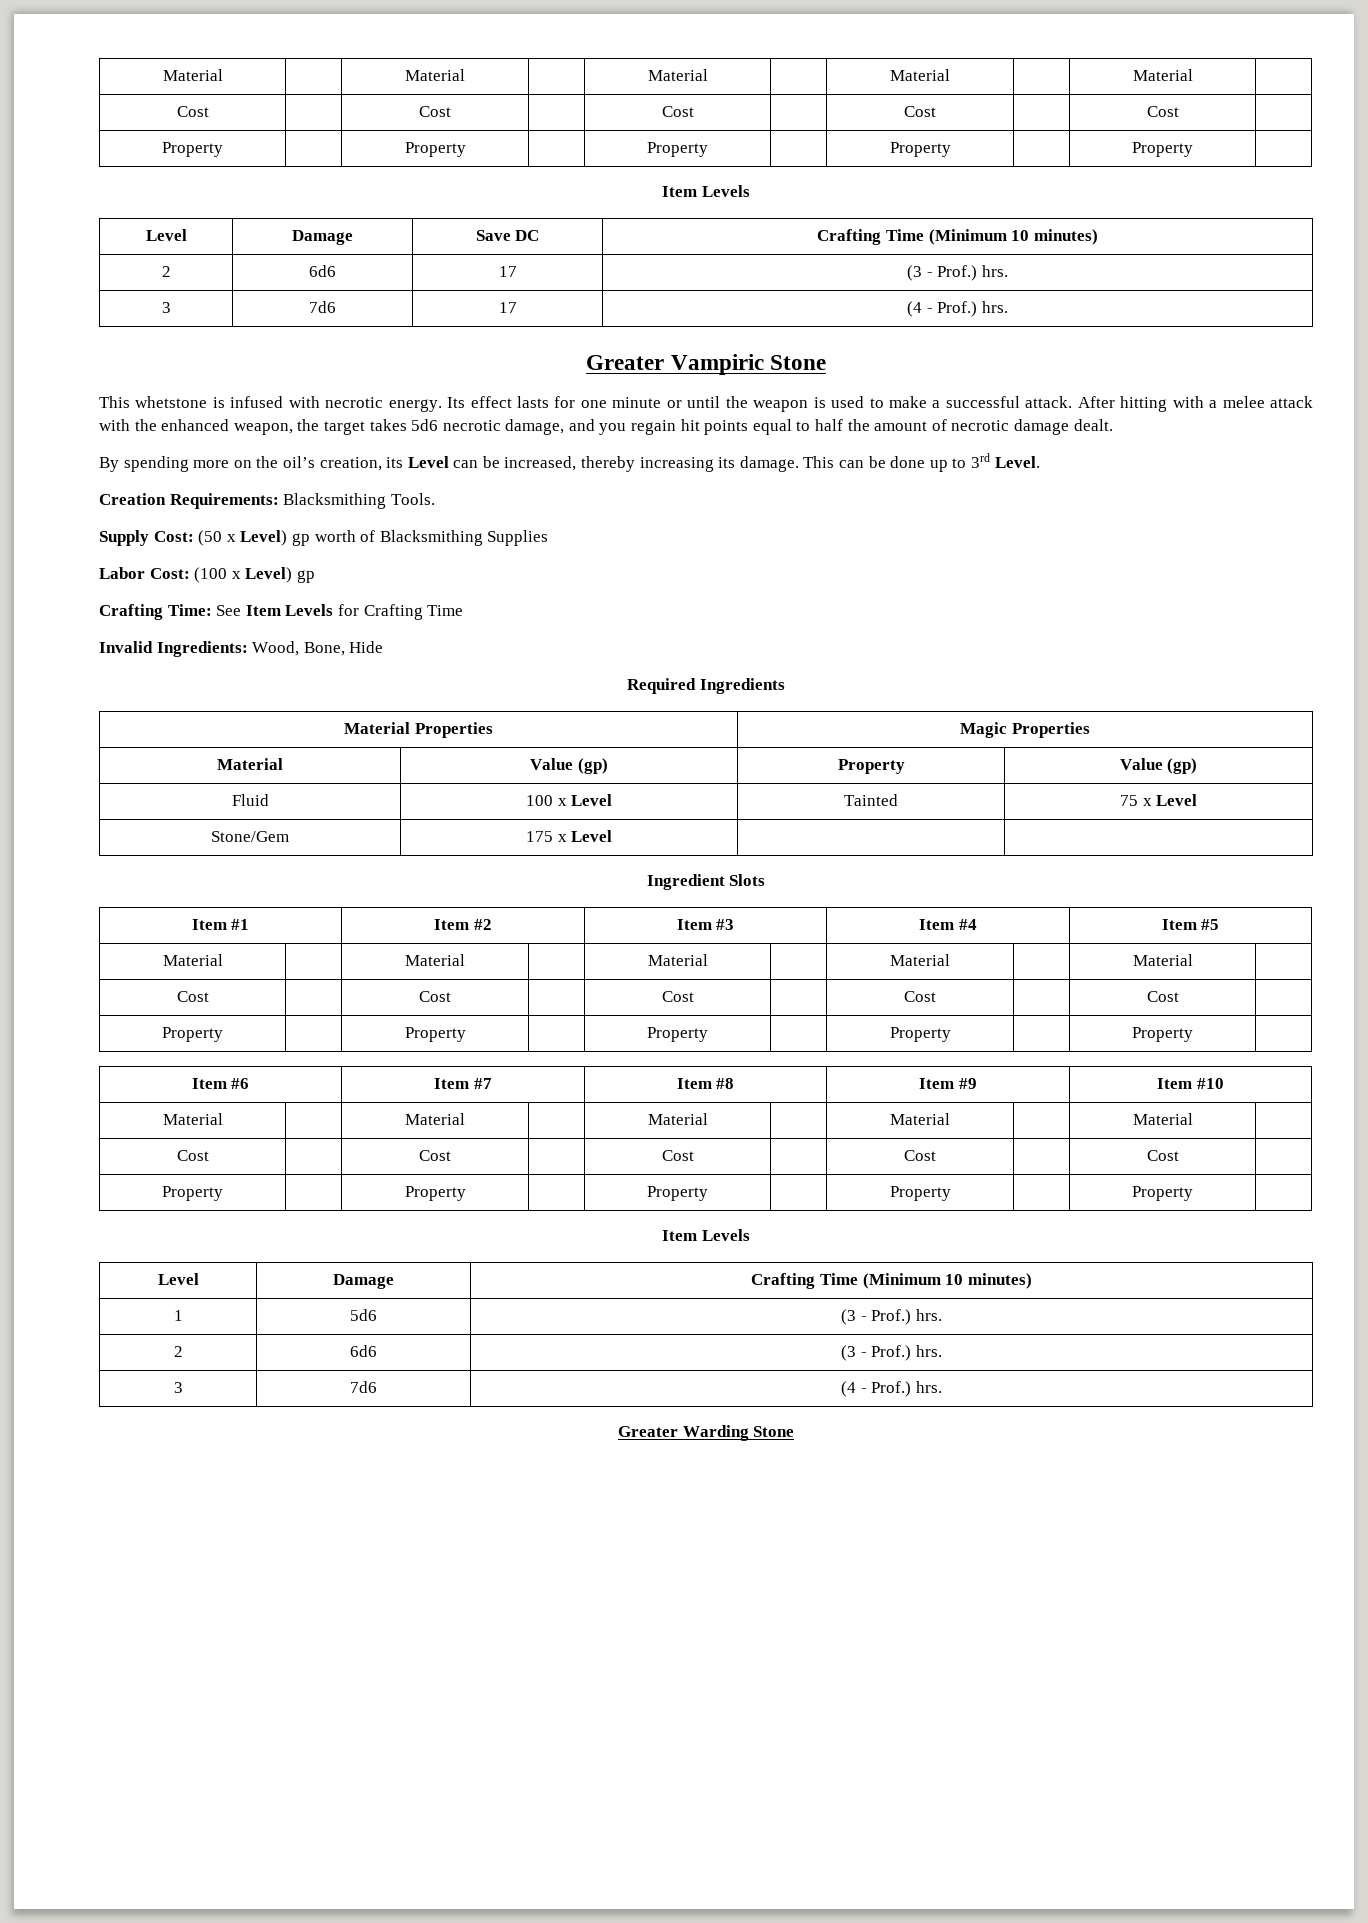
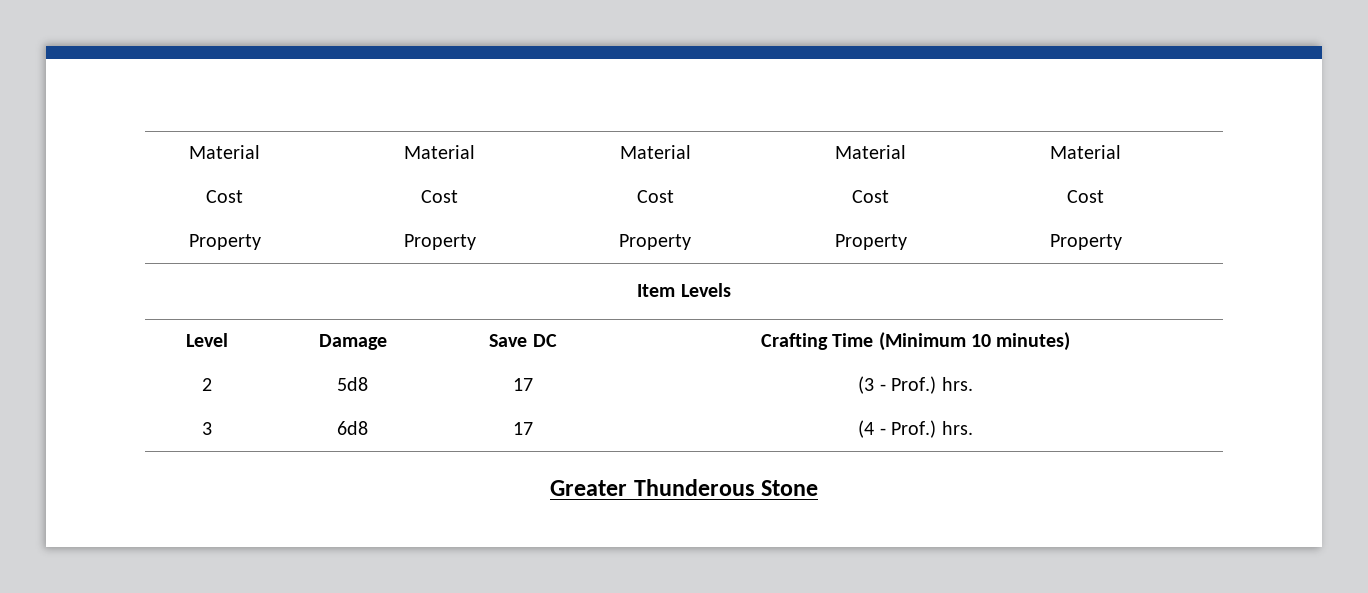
- 2 | 6d6 | 17 | (3 - Prof.) hrs.
+ 2 | 5d8 | 17 | (3 - Prof.) hrs.
- 3 | 7d6 | 17 | (4 - Prof.) hrs.
+ 3 | 6d8 | 17 | (4 - Prof.) hrs.
- Greater Vampiric Stone
- This whetstone is infused with necrotic energy. Its effect lasts for one minute or until the weapon is used to make a successful attack. After hitting with a melee attack with the enhanced weapon, the target takes 5d6 necrotic damage, and you regain hit points equal to half the amount of necrotic damage dealt.
- By spending more on the oil’s creation, its Level can be increased, thereby increasing its damage. This can be done up to 3rd Level.
- Creation Requirements: Blacksmithing Tools.
- Supply Cost: (50 x Level) gp worth of Blacksmithing Supplies
- Labor Cost: (100 x Level) gp
- Crafting Time: See Item Levels for Crafting Time
- Invalid Ingredients: Wood, Bone, Hide
- Required Ingredients
- Material Properties | Magic Properties
- Material | Value (gp) | Property | Value (gp)
- Fluid | 100 x Level | Tainted | 75 x Level
- Stone/Gem | 175 x Level | |
- Ingredient Slots
- Item #1 | Item #2 | Item #3 | Item #4 | Item #5
- Material | | Material | | Material | | Material | | Material |
- Cost | | Cost | | Cost | | Cost | | Cost |
- Property | | Property | | Property | | Property | | Property |
- Item #6 | Item #7 | Item #8 | Item #9 | Item #10
- Material | | Material | | Material | | Material | | Material |
- Cost | | Cost | | Cost | | Cost | | Cost |
- Property | | Property | | Property | | Property | | Property |
- Item Levels
- Level | Damage | Crafting Time (Minimum 10 minutes)
- 1 | 5d6 | (3 - Prof.) hrs.
- 2 | 6d6 | (3 - Prof.) hrs.
- 3 | 7d6 | (4 - Prof.) hrs.
- Greater Warding Stone
+ Greater Thunderous Stone

